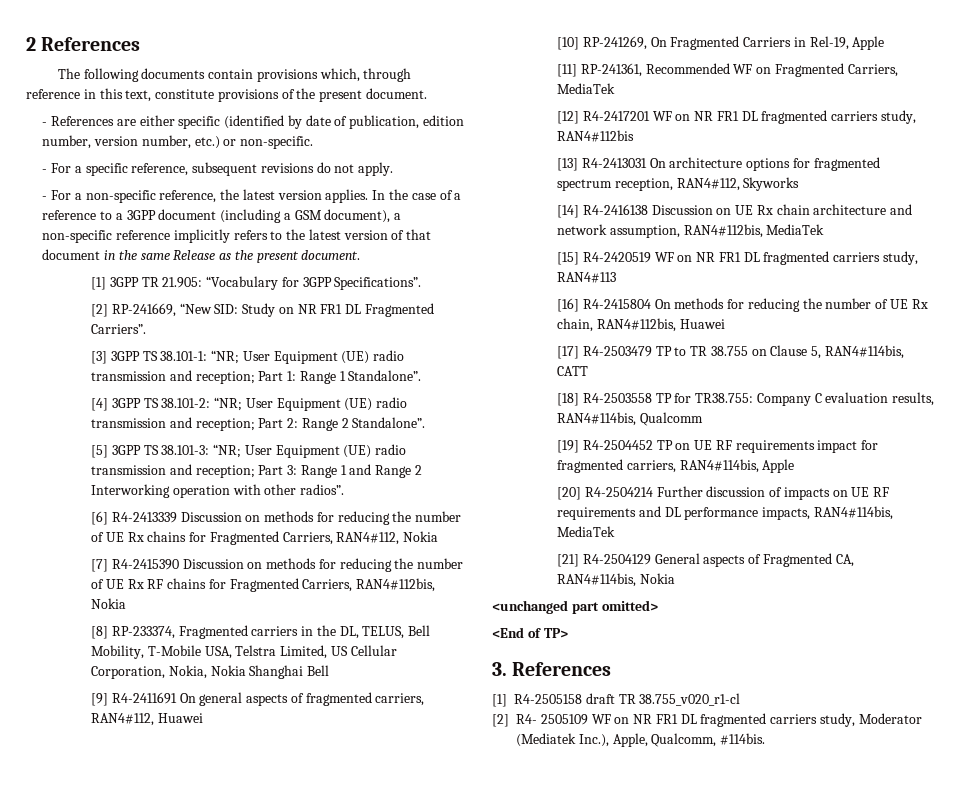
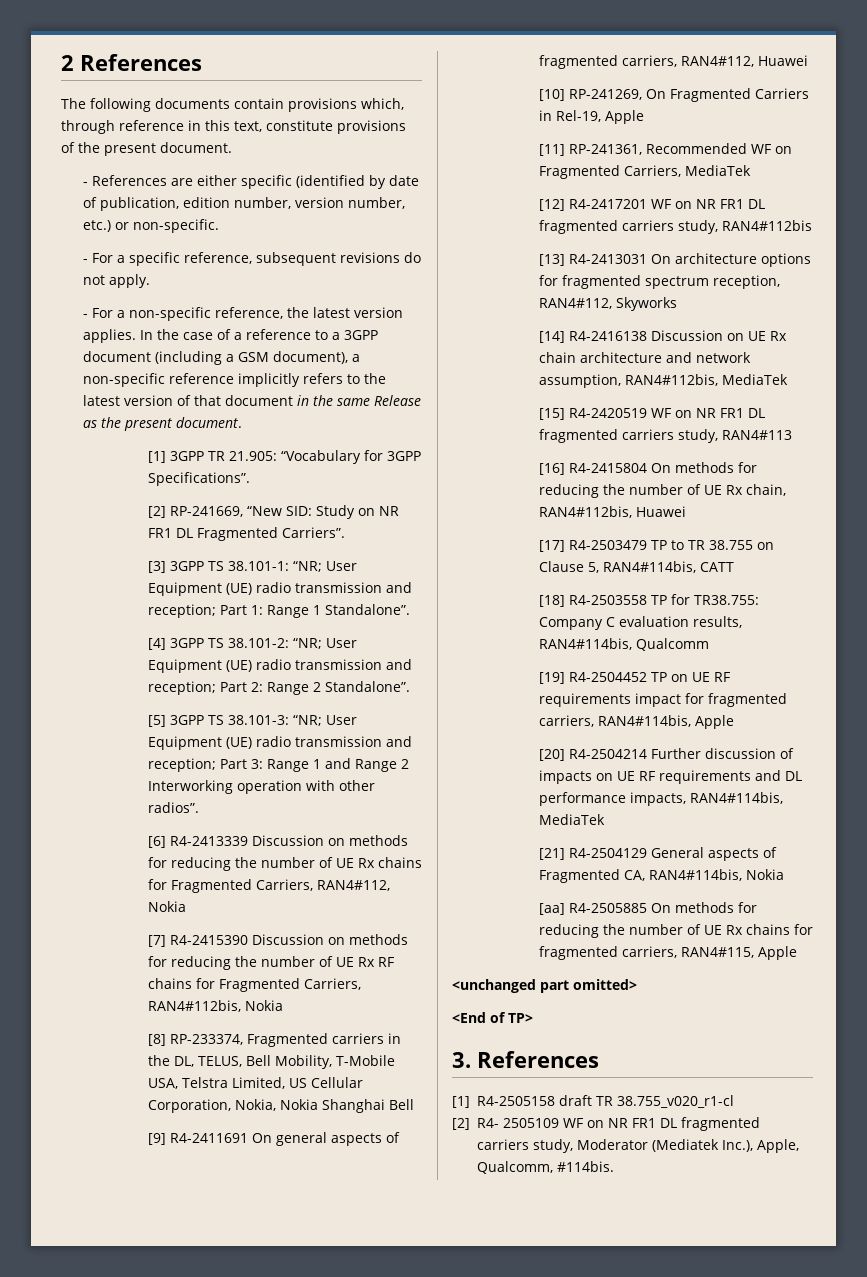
+ [aa] R4-2505885 On methods for reducing the number of UE Rx chains for fragmented carriers, RAN4#115, Apple

